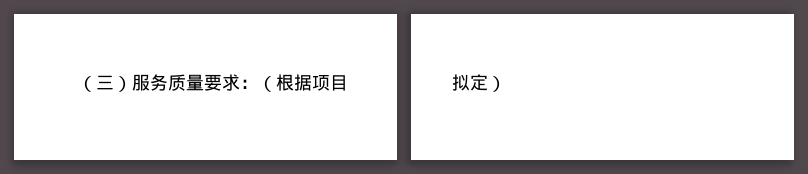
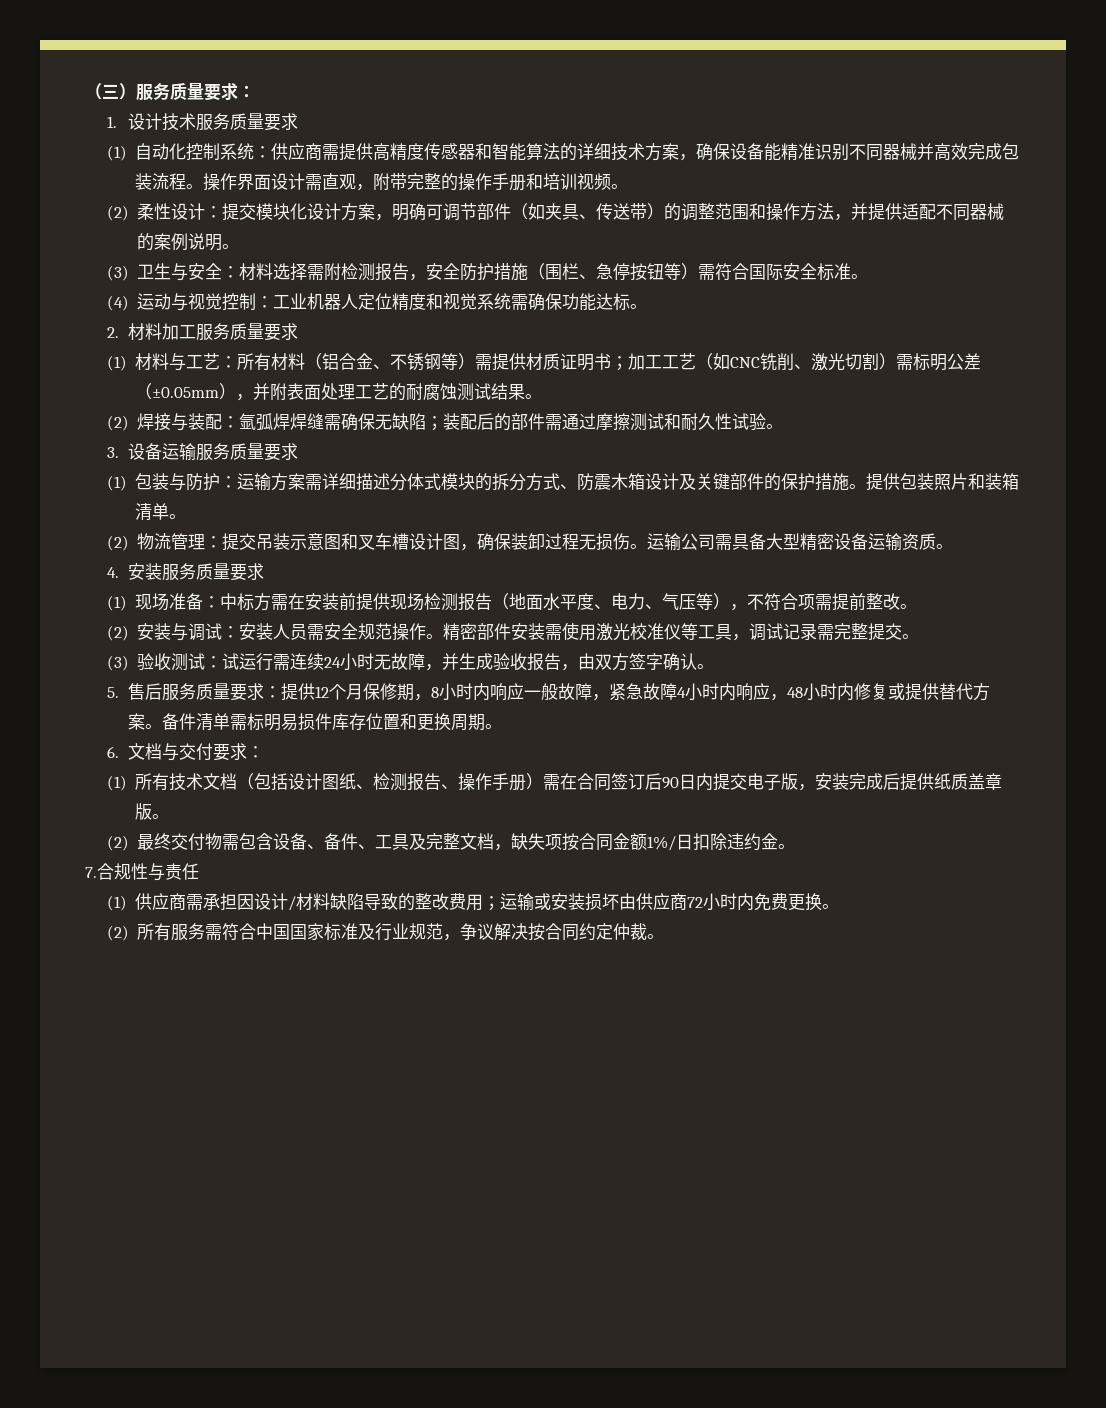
- （三）服务质量要求：（根据项目拟定）
+ （三）服务质量要求：
+ 1.设计技术服务质量要求
+ (1)自动化控制系统：供应商需提供高精度传感器和智能算法的详细技术方案，确保设备能精准识别不同器械并高效完成包装流程。操作界面设计需直观，附带完整的操作手册和培训视频。
+ (2)柔性设计：提交模块化设计方案，明确可调节部件（如夹具、传送带）的调整范围和操作方法，并提供适配不同器械的案例说明。
+ (3)卫生与安全：材料选择需附检测报告，安全防护措施（围栏、急停按钮等）需符合国际安全标准。
+ (4)运动与视觉控制：工业机器人定位精度和视觉系统需确保功能达标。
+ 2.材料加工服务质量要求
+ (1)材料与工艺：所有材料（铝合金、不锈钢等）需提供材质证明书；加工工艺（如CNC铣削、激光切割）需标明公差（±0.05mm），并附表面处理工艺的耐腐蚀测试结果。
+ (2)焊接与装配：氩弧焊焊缝需确保无缺陷；装配后的部件需通过摩擦测试和耐久性试验。
+ 3.设备运输服务质量要求
+ (1)包装与防护：运输方案需详细描述分体式模块的拆分方式、防震木箱设计及关键部件的保护措施。提供包装照片和装箱清单。
+ (2)物流管理：提交吊装示意图和叉车槽设计图，确保装卸过程无损伤。运输公司需具备大型精密设备运输资质。
+ 4.安装服务质量要求
+ (1)现场准备：中标方需在安装前提供现场检测报告（地面水平度、电力、气压等），不符合项需提前整改。
+ (2)安装与调试：安装人员需安全规范操作。精密部件安装需使用激光校准仪等工具，调试记录需完整提交。
+ (3)验收测试：试运行需连续24小时无故障，并生成验收报告，由双方签字确认。
+ 5.售后服务质量要求：提供12个月保修期，8小时内响应一般故障，紧急故障4小时内响应，48小时内修复或提供替代方案。备件清单需标明易损件库存位置和更换周期。
+ 6.文档与交付要求：
+ (1)所有技术文档（包括设计图纸、检测报告、操作手册）需在合同签订后90日内提交电子版，安装完成后提供纸质盖章版。
+ (2)最终交付物需包含设备、备件、工具及完整文档，缺失项按合同金额1%/日扣除违约金。
+ 7.合规性与责任
+ (1)供应商需承担因设计/材料缺陷导致的整改费用；运输或安装损坏由供应商72小时内免费更换。
+ (2)所有服务需符合中国国家标准及行业规范，争议解决按合同约定仲裁。

